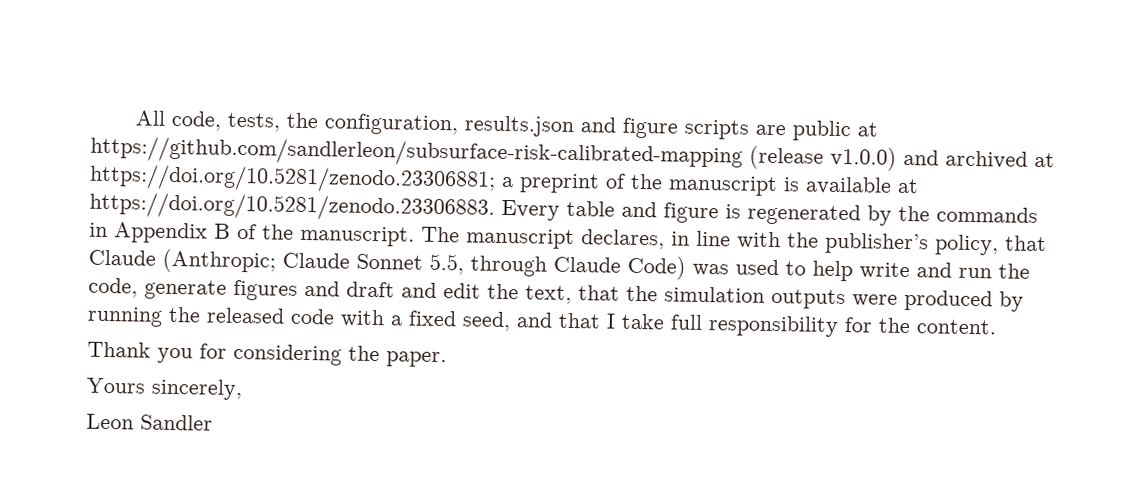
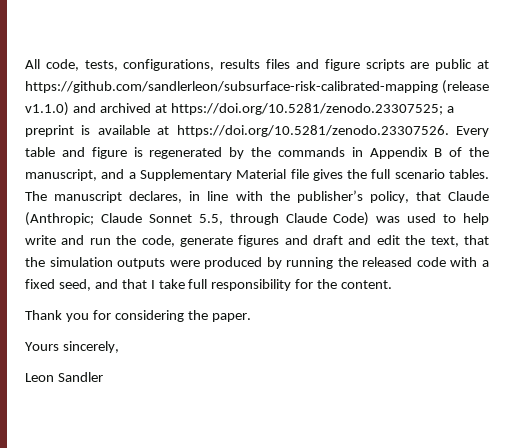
- All code, tests, the configuration, results.json and figure scripts are public at https://github.com/sandlerleon/subsurface-risk-calibrated-mapping (release v1.0.0) and archived at https://doi.org/10.5281/zenodo.23306881; a preprint of the manuscript is available at https://doi.org/10.5281/zenodo.23306883. Every table and figure is regenerated by the commands in Appendix B of the manuscript.
+ All code, tests, configurations, results files and figure scripts are public at https://github.com/sandlerleon/subsurface-risk-calibrated-mapping (release v1.1.0) and archived at https://doi.org/10.5281/zenodo.23307525; a preprint is available at https://doi.org/10.5281/zenodo.23307526. Every table and figure is regenerated by the commands in Appendix B of the manuscript, and a Supplementary Material file gives the full scenario tables.

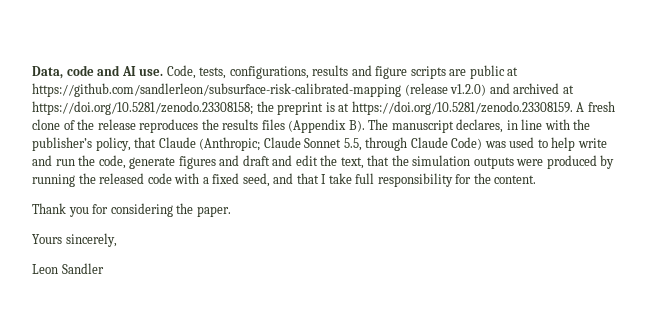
- All code, tests, configurations, results files and figure scripts are public at https://github.com/sandlerleon/subsurface-risk-calibrated-mapping (release v1.1.0) and archived at https://doi.org/10.5281/zenodo.23307525; a preprint is available at https://doi.org/10.5281/zenodo.23307526. Every table and figure is regenerated by the commands in Appendix B of the manuscript, and a Supplementary Material file gives the full scenario tables. The manuscript declares, in line with the publisher’s policy, that Claude (Anthropic;
+ Data, code and AI use. Code, tests, configurations, results and figure scripts are public at https://github.com/sandlerleon/subsurface-risk-calibrated-mapping (release v1.2.0) and archived at https://doi.org/10.5281/zenodo.23308158; the preprint is at https://doi.org/10.5281/zenodo.23308159. A fresh clone of the release reproduces the results files (Appendix B). The manuscript declares, in line with the publisher’s policy, that Claude (Anthropic;

